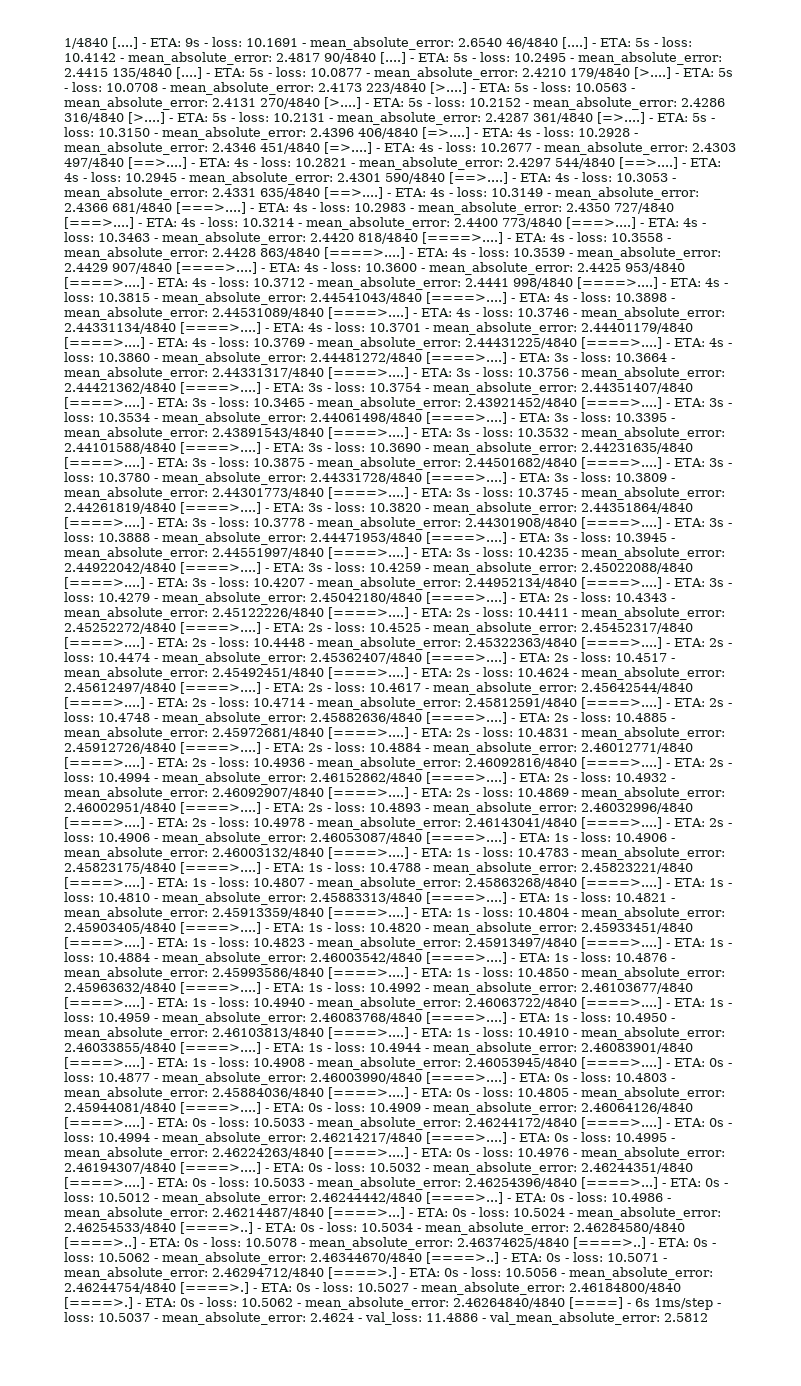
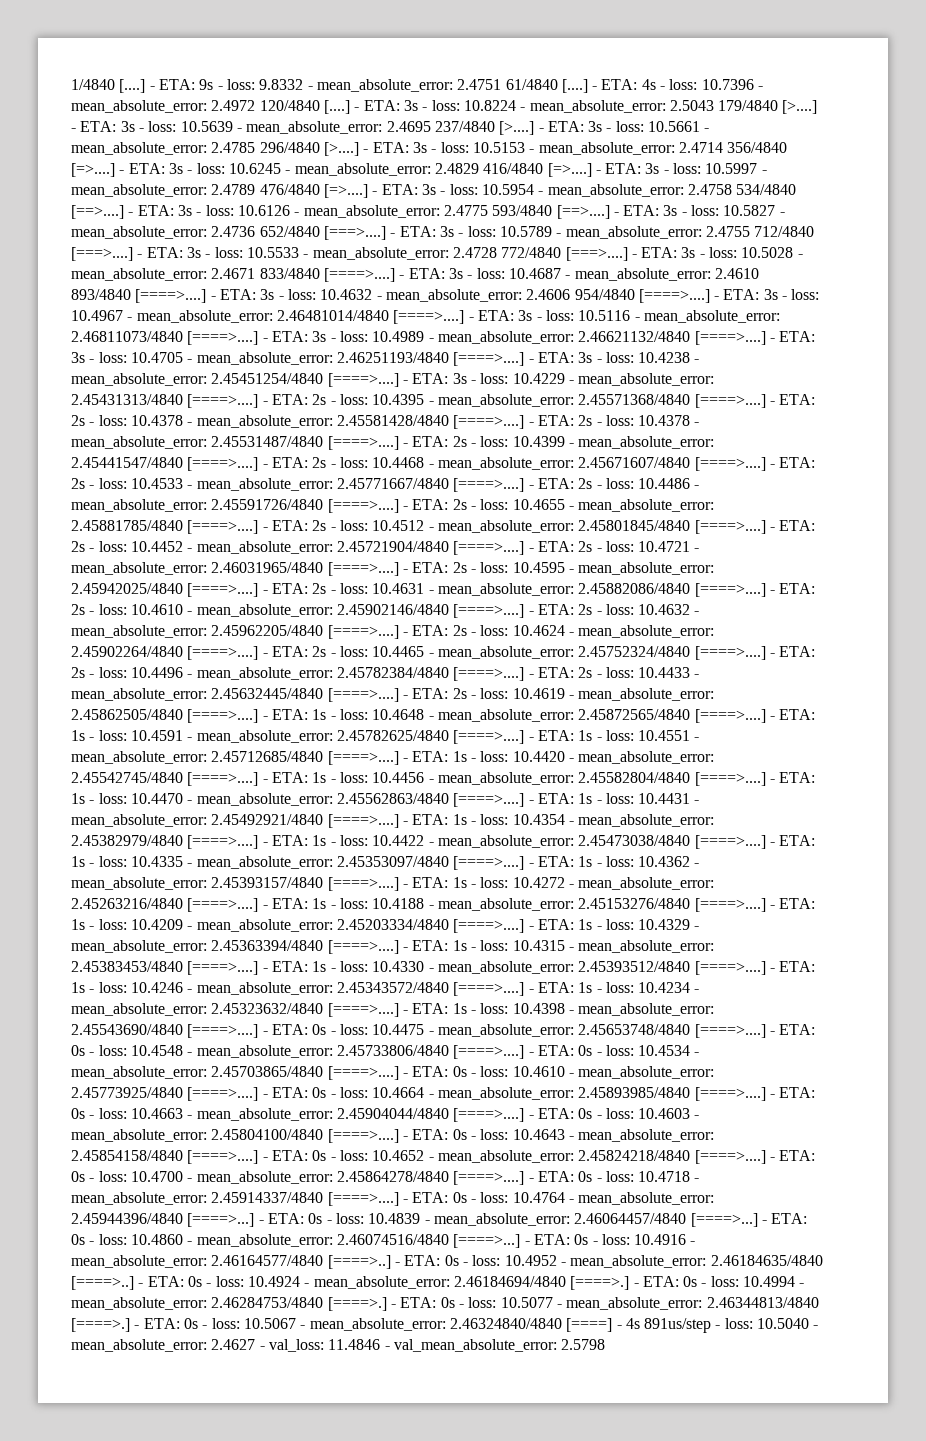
- - ETA: 9s - loss: 10.1691 - mean_absolute_error: 2.6540 46/4840 [....] - ETA: 5s - loss: 10.4142 - mean_absolute_error: 2.4817 90/4840 [....] - ETA: 5s - loss: 10.2495 - mean_absolute_error: 2.4415 135/4840 [....] - ETA: 5s - loss: 10.0877 - mean_absolute_error: 2.4210 179/4840 [>....] - ETA: 5s - loss: 10.0708 - mean_absolute_error: 2.4173 223/4840 [>....] - ETA: 5s - loss: 10.0563 - mean_absolute_error: 2.4131 270/4840 [>....] - ETA: 5s - loss: 10.2152 - mean_absolute_error: 2.4286 316/4840 [>....] - ETA: 5s - loss: 10.2131 - mean_absolute_error: 2.4287 361/4840 [=>....] - ETA: 5s - loss: 10.3150 - mean_absolute_error: 2.4396 406/4840 [=>....] - ETA: 4s - loss: 10.2928 - mean_absolute_error: 2.4346 451/4840 [=>....] - ETA: 4s - loss: 10.2677 - mean_absolute_error: 2.4303 497/4840 [==>....] - ETA: 4s - loss: 10.2821 - mean_absolute_error: 2.4297 544/4840 [==>....] - ETA: 4s - loss: 10.2945 - mean_absolute_error: 2.4301 590/4840 [==>....] - ETA: 4s - loss: 10.3053 - mean_absolute_error: 2.4331 635/4840 [==>....] - ETA: 4s - loss: 10.3149 - mean_absolute_error: 2.4366 681/4840 [===>....] - ETA: 4s - loss: 10.2983 - mean_absolute_error: 2.4350 727/4840 [===>....] - ETA: 4s - loss: 10.3214 - mean_absolute_error: 2.4400 773/4840 [===>....] - ETA: 4s - loss: 10.3463 - mean_absolute_error: 2.4420 818/4840 [====>....] - ETA: 4s - loss: 10.3558 - mean_absolute_error: 2.4428 863/4840 [====>....] - ETA: 4s - loss: 10.3539 - mean_absolute_error: 2.4429 907/4840 [====>....] - ETA: 4s - loss: 10.3600 - mean_absolute_error: 2.4425 953/4840 [====>....] - ETA: 4s - loss: 10.3712 - mean_absolute_error: 2.4441 998/4840 [====>....] - ETA: 4s - loss: 10.3815 - mean_absolute_error: 2.44541043/4840 [====>....] - ETA: 4s - loss: 10.3898 - mean_absolute_error: 2.44531089/4840 [====>....] - ETA: 4s - loss: 10.3746 - mean_absolute_error: 2.44331134/4840 [====>....] - ETA: 4s - loss: 10.3701 - mean_absolute_error: 2.44401179/4840 [====>....] - ETA: 4s - loss: 10.3769 - mean_absolute_error: 2.44431225/4840 [====>....] - ETA: 4s - loss: 10.3860 - mean_absolute_error: 2.44481272/4840 [====>....] - ETA: 3s - loss: 10.3664 - mean_absolute_error: 2.44331317/4840 [====>....] - ETA: 3s - loss: 10.3756 - mean_absolute_error: 2.44421362/4840 [====>....] - ETA: 3s - loss: 10.3754 - mean_absolute_error: 2.44351407/4840 [====>....] - ETA: 3s - loss: 10.3465 - mean_absolute_error: 2.43921452/4840 [====>....] - ETA: 3s - loss: 10.3534 - mean_absolute_error: 2.44061498/4840 [====>....] - ETA: 3s - loss: 10.3395 - mean_absolute_error: 2.43891543/4840 [====>....] - ETA: 3s - loss: 10.3532 - mean_absolute_error: 2.44101588/4840 [====>....] - ETA: 3s - loss: 10.3690 - mean_absolute_error: 2.44231635/4840 [====>....] - ETA: 3s - loss: 10.3875 - mean_absolute_error: 2.44501682/4840 [====>....] - ETA: 3s - loss: 10.3780 - mean_absolute_error: 2.44331728/4840 [====>....] - ETA: 3s - loss: 10.3809 - mean_absolute_error: 2.44301773/4840 [====>....] - ETA: 3s - loss: 10.3745 - mean_absolute_error: 2.44261819/4840 [====>....] - ETA: 3s - loss: 10.3820 - mean_absolute_error: 2.44351864/4840 [====>....] - ETA: 3s - loss: 10.3778 - mean_absolute_error: 2.44301908/4840 [====>....] - ETA: 3s - loss: 10.3888 - mean_absolute_error: 2.44471953/4840 [====>....] - ETA: 3s - loss: 10.3945 - mean_absolute_error: 2.44551997/4840 [====>....] - ETA: 3s - loss: 10.4235 - mean_absolute_error: 2.44922042/4840 [====>....] - ETA: 3s - loss: 10.4259 - mean_absolute_error: 2.45022088/4840 [====>....] - ETA: 3s - loss: 10.4207 - mean_absolute_error: 2.44952134/4840 [====>....] - ETA: 3s - loss: 10.4279 - mean_absolute_error: 2.45042180/4840 [====>....] - ETA: 2s - loss: 10.4343 - mean_absolute_error: 2.45122226/4840 [====>....] - ETA: 2s - loss: 10.4411 - mean_absolute_error: 2.45252272/4840 [====>....] - ETA: 2s - loss: 10.4525 - mean_absolute_error: 2.45452317/4840 [====>....] - ETA: 2s - loss: 10.4448 - mean_absolute_error: 2.45322363/4840 [====>....] - ETA: 2s - loss: 10.4474 - mean_absolute_error: 2.45362407/4840 [====>....] - ETA: 2s - loss: 10.4517 - mean_absolute_error: 2.45492451/4840 [====>....]
+ - ETA: 9s - loss: 9.8332 - mean_absolute_error: 2.4751 61/4840 [....] - ETA: 4s - loss: 10.7396 - mean_absolute_error: 2.4972 120/4840 [....] - ETA: 3s - loss: 10.8224 - mean_absolute_error: 2.5043 179/4840 [>....] - ETA: 3s - loss: 10.5639 - mean_absolute_error: 2.4695 237/4840 [>....] - ETA: 3s - loss: 10.5661 - mean_absolute_error: 2.4785 296/4840 [>....] - ETA: 3s - loss: 10.5153 - mean_absolute_error: 2.4714 356/4840 [=>....] - ETA: 3s - loss: 10.6245 - mean_absolute_error: 2.4829 416/4840 [=>....] - ETA: 3s - loss: 10.5997 - mean_absolute_error: 2.4789 476/4840 [=>....] - ETA: 3s - loss: 10.5954 - mean_absolute_error: 2.4758 534/4840 [==>....] - ETA: 3s - loss: 10.6126 - mean_absolute_error: 2.4775 593/4840 [==>....] - ETA: 3s - loss: 10.5827 - mean_absolute_error: 2.4736 652/4840 [===>....] - ETA: 3s - loss: 10.5789 - mean_absolute_error: 2.4755 712/4840 [===>....] - ETA: 3s - loss: 10.5533 - mean_absolute_error: 2.4728 772/4840 [===>....] - ETA: 3s - loss: 10.5028 - mean_absolute_error: 2.4671 833/4840 [====>....] - ETA: 3s - loss: 10.4687 - mean_absolute_error: 2.4610 893/4840 [====>....] - ETA: 3s - loss: 10.4632 - mean_absolute_error: 2.4606 954/4840 [====>....] - ETA: 3s - loss: 10.4967 - mean_absolute_error: 2.46481014/4840 [====>....] - ETA: 3s - loss: 10.5116 - mean_absolute_error: 2.46811073/4840 [====>....] - ETA: 3s - loss: 10.4989 - mean_absolute_error: 2.46621132/4840 [====>....] - ETA: 3s - loss: 10.4705 - mean_absolute_error: 2.46251193/4840 [====>....] - ETA: 3s - loss: 10.4238 - mean_absolute_error: 2.45451254/4840 [====>....] - ETA: 3s - loss: 10.4229 - mean_absolute_error: 2.45431313/4840 [====>....] - ETA: 2s - loss: 10.4395 - mean_absolute_error: 2.45571368/4840 [====>....] - ETA: 2s - loss: 10.4378 - mean_absolute_error: 2.45581428/4840 [====>....] - ETA: 2s - loss: 10.4378 - mean_absolute_error: 2.45531487/4840 [====>....] - ETA: 2s - loss: 10.4399 - mean_absolute_error: 2.45441547/4840 [====>....] - ETA: 2s - loss: 10.4468 - mean_absolute_error: 2.45671607/4840 [====>....] - ETA: 2s - loss: 10.4533 - mean_absolute_error: 2.45771667/4840 [====>....] - ETA: 2s - loss: 10.4486 - mean_absolute_error: 2.45591726/4840 [====>....] - ETA: 2s - loss: 10.4655 - mean_absolute_error: 2.45881785/4840 [====>....] - ETA: 2s - loss: 10.4512 - mean_absolute_error: 2.45801845/4840 [====>....] - ETA: 2s - loss: 10.4452 - mean_absolute_error: 2.45721904/4840 [====>....] - ETA: 2s - loss: 10.4721 - mean_absolute_error: 2.46031965/4840 [====>....] - ETA: 2s - loss: 10.4595 - mean_absolute_error: 2.45942025/4840 [====>....] - ETA: 2s - loss: 10.4631 - mean_absolute_error: 2.45882086/4840 [====>....] - ETA: 2s - loss: 10.4610 - mean_absolute_error: 2.45902146/4840 [====>....] - ETA: 2s - loss: 10.4632 - mean_absolute_error: 2.45962205/4840 [====>....]
- - ETA: 2s - loss: 10.4624 - mean_absolute_error: 2.45612497/4840 [====>....] - ETA: 2s - loss: 10.4617 - mean_absolute_error: 2.45642544/4840 [====>....] - ETA: 2s - loss: 10.4714 - mean_absolute_error: 2.45812591/4840 [====>....] - ETA: 2s - loss: 10.4748 - mean_absolute_error: 2.45882636/4840 [====>....] - ETA: 2s - loss: 10.4885 - mean_absolute_error: 2.45972681/4840 [====>....] - ETA: 2s - loss: 10.4831 - mean_absolute_error: 2.45912726/4840 [====>....] - ETA: 2s - loss: 10.4884 - mean_absolute_error: 2.46012771/4840 [====>....] - ETA: 2s - loss: 10.4936 - mean_absolute_error: 2.46092816/4840 [====>....] - ETA: 2s - loss: 10.4994 - mean_absolute_error: 2.46152862/4840 [====>....] - ETA: 2s - loss: 10.4932 - mean_absolute_error: 2.46092907/4840 [====>....] - ETA: 2s - loss: 10.4869 - mean_absolute_error: 2.46002951/4840 [====>....] - ETA: 2s - loss: 10.4893 - mean_absolute_error: 2.46032996/4840 [====>....] - ETA: 2s - loss: 10.4978 - mean_absolute_error: 2.46143041/4840 [====>....] - ETA: 2s - loss: 10.4906 - mean_absolute_error: 2.46053087/4840 [====>....] - ETA: 1s - loss: 10.4906 - mean_absolute_error: 2.46003132/4840 [====>....] - ETA: 1s - loss: 10.4783 - mean_absolute_error: 2.45823175/4840 [====>....] - ETA: 1s - loss: 10.4788 - mean_absolute_error: 2.45823221/4840 [====>....] - ETA: 1s - loss: 10.4807 - mean_absolute_error: 2.45863268/4840 [====>....] - ETA: 1s - loss: 10.4810 - mean_absolute_error: 2.45883313/4840 [====>....] - ETA: 1s - loss: 10.4821 - mean_absolute_error: 2.45913359/4840 [====>....] - ETA: 1s - loss: 10.4804 - mean_absolute_error: 2.45903405/4840 [====>....] - ETA: 1s - loss: 10.4820 - mean_absolute_error: 2.45933451/4840 [====>....] - ETA: 1s - loss: 10.4823 - mean_absolute_error: 2.45913497/4840 [====>....] - ETA: 1s - loss: 10.4884 - mean_absolute_error: 2.46003542/4840 [====>....] - ETA: 1s - loss: 10.4876 - mean_absolute_error: 2.45993586/4840 [====>....] - ETA: 1s - loss: 10.4850 - mean_absolute_error: 2.45963632/4840 [====>....] - ETA: 1s - loss: 10.4992 - mean_absolute_error: 2.46103677/4840 [====>....] - ETA: 1s - loss: 10.4940 - mean_absolute_error: 2.46063722/4840 [====>....] - ETA: 1s - loss: 10.4959 - mean_absolute_error: 2.46083768/4840 [====>....] - ETA: 1s - loss: 10.4950 - mean_absolute_error: 2.46103813/4840 [====>....] - ETA: 1s - loss: 10.4910 - mean_absolute_error: 2.46033855/4840 [====>....] - ETA: 1s - loss: 10.4944 - mean_absolute_error: 2.46083901/4840 [====>....] - ETA: 1s - loss: 10.4908 - mean_absolute_error: 2.46053945/4840 [====>....] - ETA: 0s - loss: 10.4877 - mean_absolute_error: 2.46003990/4840 [====>....] - ETA: 0s - loss: 10.4803 - mean_absolute_error: 2.45884036/4840 [====>....] - ETA: 0s - loss: 10.4805 - mean_absolute_error: 2.45944081/4840 [====>....] - ETA: 0s - loss: 10.4909 - mean_absolute_error: 2.46064126/4840 [====>....] - ETA: 0s - loss: 10.5033 - mean_absolute_error: 2.46244172/4840 [====>....] - ETA: 0s - loss: 10.4994 - mean_absolute_error: 2.46214217/4840 [====>....] - ETA: 0s - loss: 10.4995 - mean_absolute_error: 2.46224263/4840 [====>....] - ETA: 0s - loss: 10.4976 - mean_absolute_error: 2.46194307/4840 [====>....] - ETA: 0s - loss: 10.5032 - mean_absolute_error: 2.46244351/4840 [====>....] - ETA: 0s - loss: 10.5033 - mean_absolute_error: 2.46254396/4840 [====>...] - ETA: 0s - loss: 10.5012 - mean_absolute_error: 2.46244442/4840 [====>...] - ETA: 0s - loss: 10.4986 - mean_absolute_error: 2.46214487/4840 [====>...] - ETA: 0s - loss: 10.5024 - mean_absolute_error: 2.46254533/4840 [====>..] - ETA: 0s - loss: 10.5034 - mean_absolute_error: 2.46284580/4840 [====>..] - ETA: 0s - loss: 10.5078 - mean_absolute_error: 2.46374625/4840 [====>..] - ETA: 0s - loss: 10.5062 - mean_absolute_error: 2.46344670/4840 [====>..] - ETA: 0s - loss: 10.5071 - mean_absolute_error: 2.46294712/4840 [====>.] - ETA: 0s - loss: 10.5056 - mean_absolute_error: 2.46244754/4840 [====>.] - ETA: 0s - loss: 10.5027 - mean_absolute_error: 2.46184800/4840 [====>.] - ETA: 0s - loss: 10.5062 - mean_absolute_error: 2.46264840/4840 [====] - 6s 1ms/step - loss: 10.5037 - mean_absolute_error: 2.4624 - val_loss: 11.4886 - val_mean_absolute_error: 2.5812
+ - ETA: 2s - loss: 10.4624 - mean_absolute_error: 2.45902264/4840 [====>....] - ETA: 2s - loss: 10.4465 - mean_absolute_error: 2.45752324/4840 [====>....] - ETA: 2s - loss: 10.4496 - mean_absolute_error: 2.45782384/4840 [====>....] - ETA: 2s - loss: 10.4433 - mean_absolute_error: 2.45632445/4840 [====>....] - ETA: 2s - loss: 10.4619 - mean_absolute_error: 2.45862505/4840 [====>....] - ETA: 1s - loss: 10.4648 - mean_absolute_error: 2.45872565/4840 [====>....] - ETA: 1s - loss: 10.4591 - mean_absolute_error: 2.45782625/4840 [====>....] - ETA: 1s - loss: 10.4551 - mean_absolute_error: 2.45712685/4840 [====>....] - ETA: 1s - loss: 10.4420 - mean_absolute_error: 2.45542745/4840 [====>....] - ETA: 1s - loss: 10.4456 - mean_absolute_error: 2.45582804/4840 [====>....] - ETA: 1s - loss: 10.4470 - mean_absolute_error: 2.45562863/4840 [====>....] - ETA: 1s - loss: 10.4431 - mean_absolute_error: 2.45492921/4840 [====>....] - ETA: 1s - loss: 10.4354 - mean_absolute_error: 2.45382979/4840 [====>....] - ETA: 1s - loss: 10.4422 - mean_absolute_error: 2.45473038/4840 [====>....] - ETA: 1s - loss: 10.4335 - mean_absolute_error: 2.45353097/4840 [====>....] - ETA: 1s - loss: 10.4362 - mean_absolute_error: 2.45393157/4840 [====>....] - ETA: 1s - loss: 10.4272 - mean_absolute_error: 2.45263216/4840 [====>....] - ETA: 1s - loss: 10.4188 - mean_absolute_error: 2.45153276/4840 [====>....] - ETA: 1s - loss: 10.4209 - mean_absolute_error: 2.45203334/4840 [====>....] - ETA: 1s - loss: 10.4329 - mean_absolute_error: 2.45363394/4840 [====>....] - ETA: 1s - loss: 10.4315 - mean_absolute_error: 2.45383453/4840 [====>....] - ETA: 1s - loss: 10.4330 - mean_absolute_error: 2.45393512/4840 [====>....] - ETA: 1s - loss: 10.4246 - mean_absolute_error: 2.45343572/4840 [====>....] - ETA: 1s - loss: 10.4234 - mean_absolute_error: 2.45323632/4840 [====>....] - ETA: 1s - loss: 10.4398 - mean_absolute_error: 2.45543690/4840 [====>....] - ETA: 0s - loss: 10.4475 - mean_absolute_error: 2.45653748/4840 [====>....] - ETA: 0s - loss: 10.4548 - mean_absolute_error: 2.45733806/4840 [====>....] - ETA: 0s - loss: 10.4534 - mean_absolute_error: 2.45703865/4840 [====>....] - ETA: 0s - loss: 10.4610 - mean_absolute_error: 2.45773925/4840 [====>....] - ETA: 0s - loss: 10.4664 - mean_absolute_error: 2.45893985/4840 [====>....] - ETA: 0s - loss: 10.4663 - mean_absolute_error: 2.45904044/4840 [====>....] - ETA: 0s - loss: 10.4603 - mean_absolute_error: 2.45804100/4840 [====>....] - ETA: 0s - loss: 10.4643 - mean_absolute_error: 2.45854158/4840 [====>....] - ETA: 0s - loss: 10.4652 - mean_absolute_error: 2.45824218/4840 [====>....] - ETA: 0s - loss: 10.4700 - mean_absolute_error: 2.45864278/4840 [====>....] - ETA: 0s - loss: 10.4718 - mean_absolute_error: 2.45914337/4840 [====>....] - ETA: 0s - loss: 10.4764 - mean_absolute_error: 2.45944396/4840 [====>...] - ETA: 0s - loss: 10.4839 - mean_absolute_error: 2.46064457/4840 [====>...] - ETA: 0s - loss: 10.4860 - mean_absolute_error: 2.46074516/4840 [====>...] - ETA: 0s - loss: 10.4916 - mean_absolute_error: 2.46164577/4840 [====>..] - ETA: 0s - loss: 10.4952 - mean_absolute_error: 2.46184635/4840 [====>..] - ETA: 0s - loss: 10.4924 - mean_absolute_error: 2.46184694/4840 [====>.] - ETA: 0s - loss: 10.4994 - mean_absolute_error: 2.46284753/4840 [====>.] - ETA: 0s - loss: 10.5077 - mean_absolute_error: 2.46344813/4840 [====>.] - ETA: 0s - loss: 10.5067 - mean_absolute_error: 2.46324840/4840 [====] - 4s 891us/step - loss: 10.5040 - mean_absolute_error: 2.4627 - val_loss: 11.4846 - val_mean_absolute_error: 2.5798

